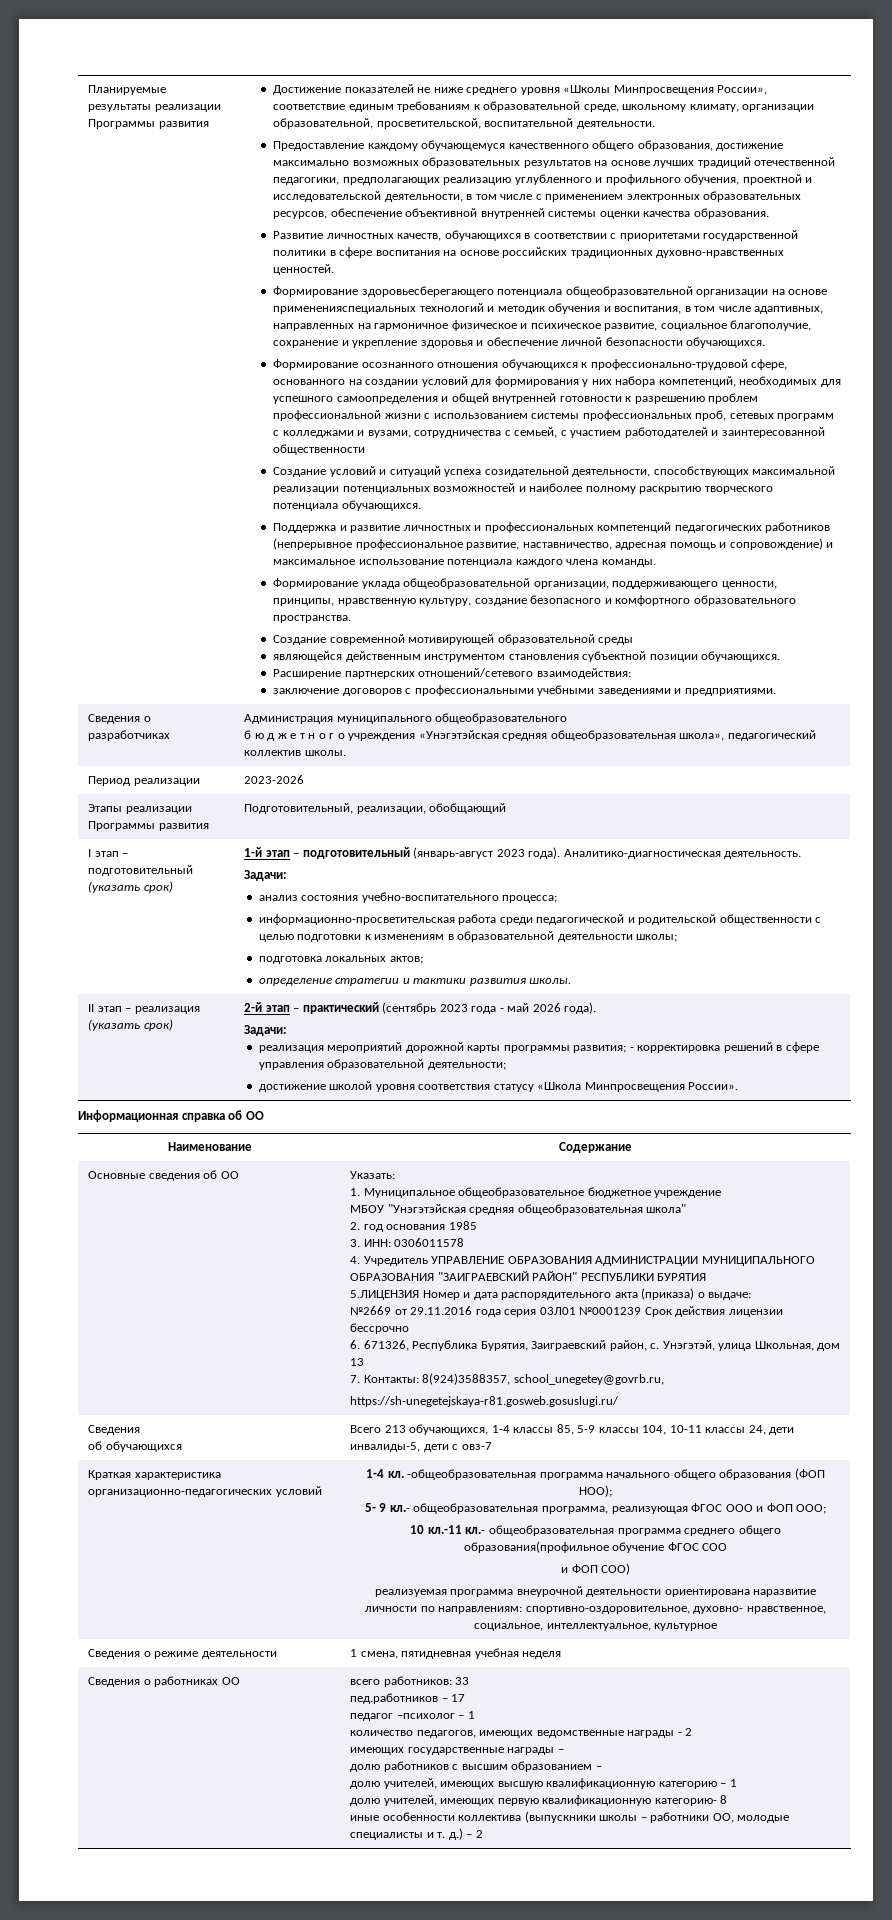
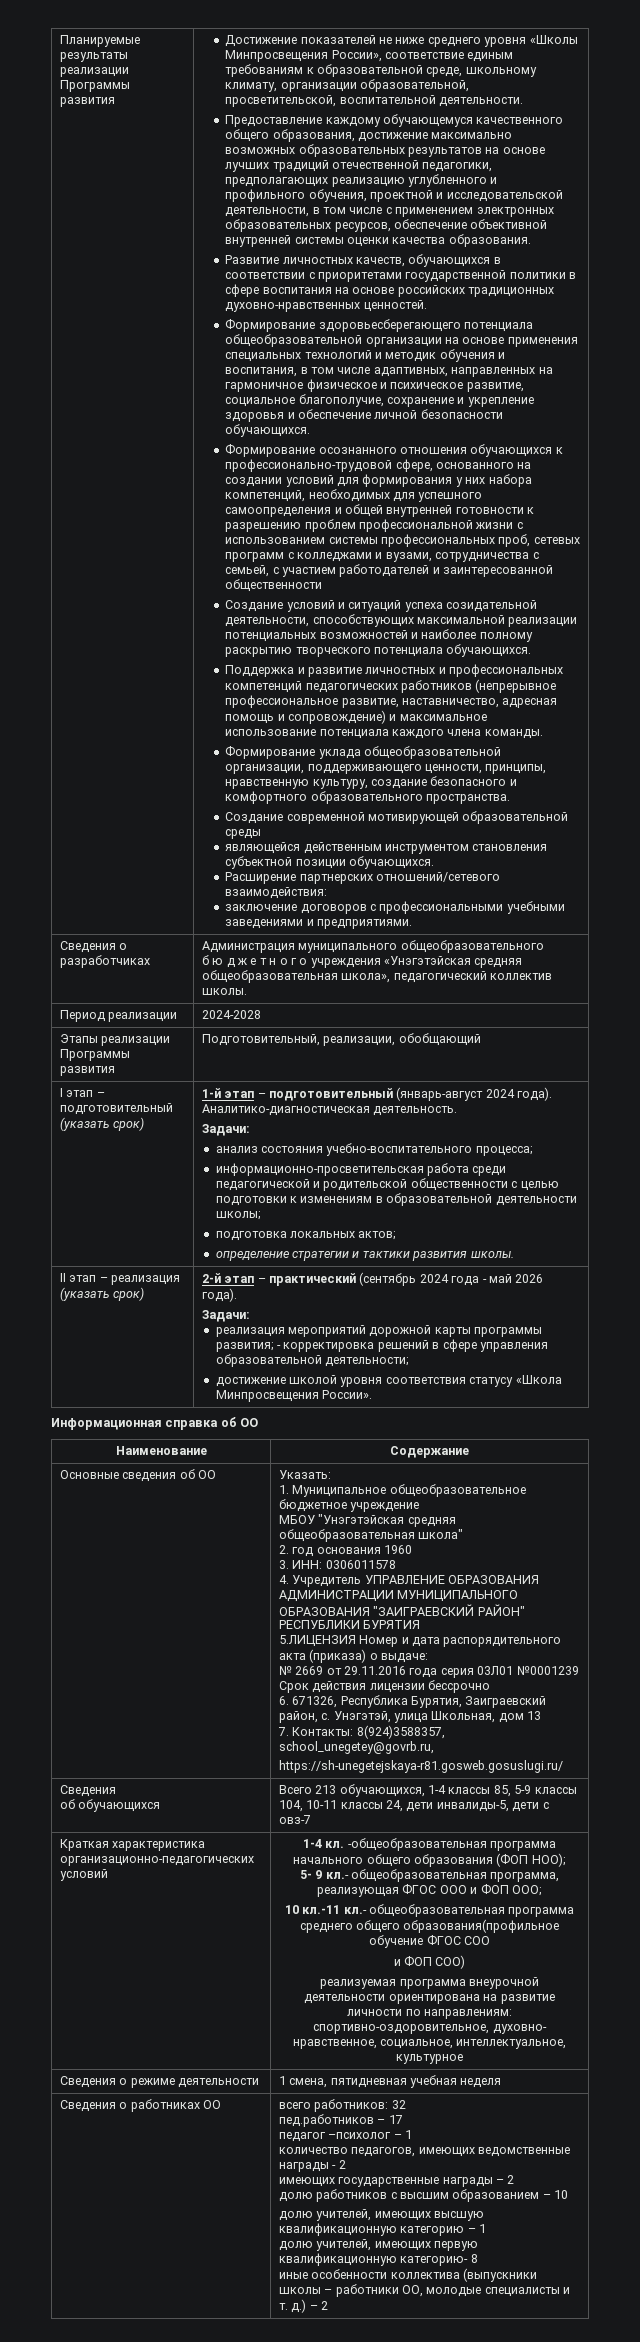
- Формирование здоровьесберегающего потенциала общеобразовательной организации на основе примененияспециальных технологий и методик обучения и воспитания, в том числе адаптивных, направленных на гармоничное физическое и психическое развитие, социальное благополучие, сохранение и укрепление здоровья и обеспечение личной безопасности обучающихся.
+ Формирование здоровьесберегающего потенциала общеобразовательной организации на основе применения специальных технологий и методик обучения и воспитания, в том числе адаптивных, направленных на гармоничное физическое и психическое развитие, социальное благополучие, сохранение и укрепление здоровья и обеспечение личной безопасности обучающихся.
- Период реализации | 2023-2026
+ Период реализации | 2024-2028
- 1-й этап – подготовительный (январь-август 2023 года).
+ 1-й этап – подготовительный (январь-август 2024 года).
- II этап – реализация (указать срок) | 2-й этап – практический (сентябрь 2023 года - май 2026 года).
+ II этап – реализация (указать срок) | 2-й этап – практический (сентябрь 2024 года - май 2026 года).
- 2. год основания 1985
+ 2. год основания 1960
- №2669 от 29.11.2016 года серия 03Л01 №0001239 Срок действия лицензии бессрочно
+ № 2669 от 29.11.2016 года серия 03Л01 №0001239 Срок действия лицензии бессрочно
- реализуемая программа внеурочной деятельности ориентирована наразвитие личности по направлениям: спортивно-оздоровительное, духовно- нравственное, социальное, интеллектуальное, культурное
+ реализуемая программа внеурочной деятельности ориентирована на развитие личности по направлениям: спортивно-оздоровительное, духовно- нравственное, социальное, интеллектуальное, культурное
- всего работников: 33
+ всего работников: 32
- имеющих государственные награды –
+ имеющих государственные награды – 2
- долю работников с высшим образованием –
+ долю работников с высшим образованием – 10

